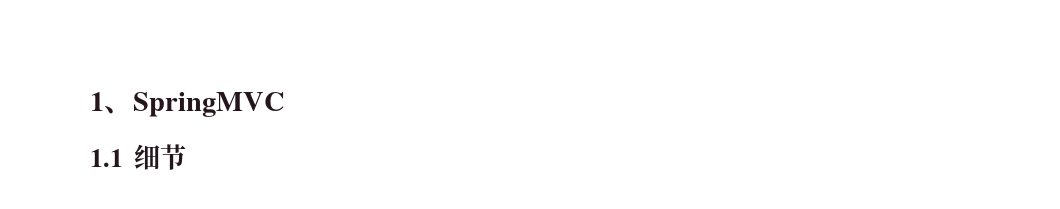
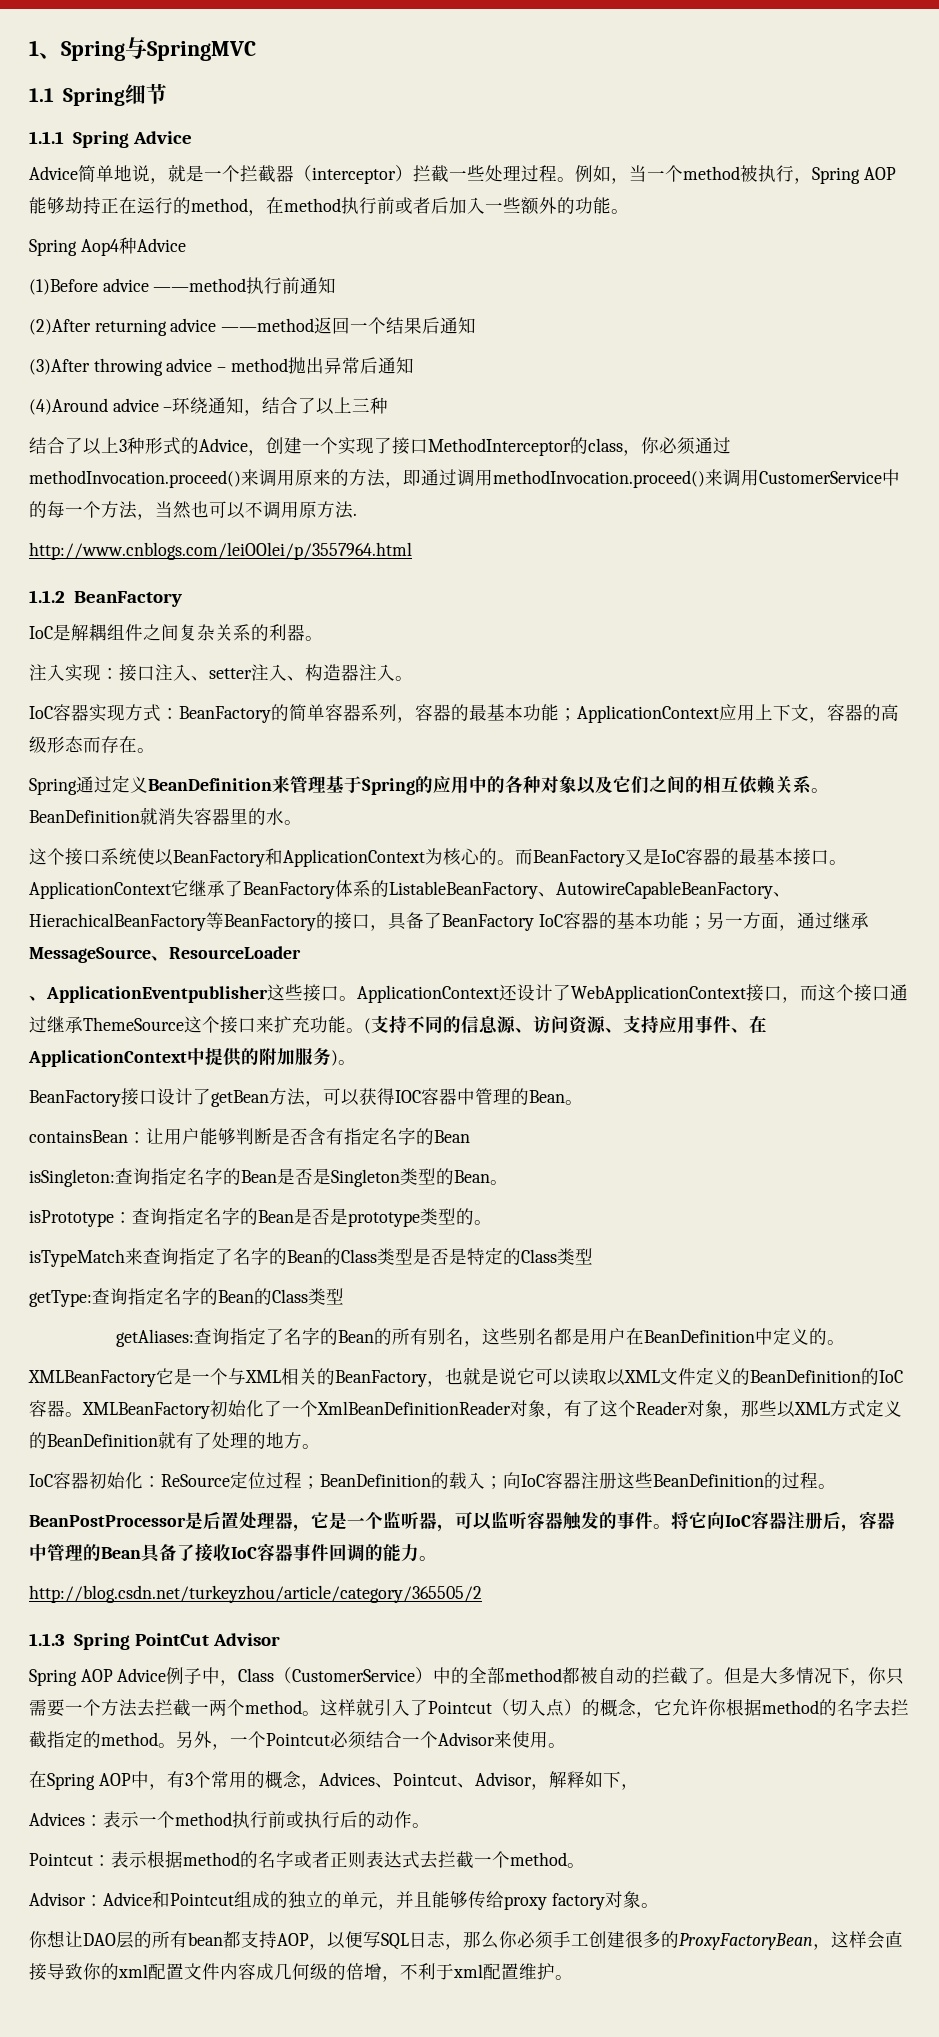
- 1、SpringMVC
+ 1、Spring与SpringMVC
- 1.1细节
+ 1.1 Spring细节
+ 1.1.1 Spring Advice
+ Advice简单地说，就是一个拦截器（interceptor）拦截一些处理过程。例如，当一个method被执行，Spring AOP能够劫持正在运行的method，在method执行前或者后加入一些额外的功能。
+ Spring Aop4种Advice
+ (1)Before advice ——method执行前通知
+ (2)After returning advice ——method返回一个结果后通知
+ (3)After throwing advice – method抛出异常后通知
+ (4)Around advice –环绕通知，结合了以上三种
+ 结合了以上3种形式的Advice，创建一个实现了接口MethodInterceptor的class，你必须通过methodInvocation.proceed()来调用原来的方法，即通过调用methodInvocation.proceed()来调用CustomerService中的每一个方法，当然也可以不调用原方法.
+ http://www.cnblogs.com/leiOOlei/p/3557964.html
+ 1.1.2 BeanFactory
+ IoC是解耦组件之间复杂关系的利器。
+ 注入实现：接口注入、setter注入、构造器注入。
+ IoC容器实现方式：BeanFactory的简单容器系列，容器的最基本功能；ApplicationContext应用上下文，容器的高级形态而存在。
+ Spring通过定义BeanDefinition来管理基于Spring的应用中的各种对象以及它们之间的相互依赖关系。BeanDefinition就消失容器里的水。
+ 这个接口系统使以BeanFactory和ApplicationContext为核心的。而BeanFactory又是IoC容器的最基本接口。ApplicationContext它继承了BeanFactory体系的ListableBeanFactory、AutowireCapableBeanFactory、HierachicalBeanFactory等BeanFactory的接口，具备了BeanFactory IoC容器的基本功能；另一方面，通过继承MessageSource、ResourceLoader
+ 、ApplicationEventpublisher这些接口。ApplicationContext还设计了WebApplicationContext接口，而这个接口通过继承ThemeSource这个接口来扩充功能。(支持不同的信息源、访问资源、支持应用事件、在ApplicationContext中提供的附加服务)。
+ BeanFactory接口设计了getBean方法，可以获得IOC容器中管理的Bean。
+ containsBean：让用户能够判断是否含有指定名字的Bean
+ isSingleton:查询指定名字的Bean是否是Singleton类型的Bean。
+ isPrototype：查询指定名字的Bean是否是prototype类型的。
+ isTypeMatch来查询指定了名字的Bean的Class类型是否是特定的Class类型
+ getType:查询指定名字的Bean的Class类型
+ getAliases:查询指定了名字的Bean的所有别名，这些别名都是用户在BeanDefinition中定义的。
+ XMLBeanFactory它是一个与XML相关的BeanFactory，也就是说它可以读取以XML文件定义的BeanDefinition的IoC容器。XMLBeanFactory初始化了一个XmlBeanDefinitionReader对象，有了这个Reader对象，那些以XML方式定义的BeanDefinition就有了处理的地方。
+ IoC容器初始化：ReSource定位过程；BeanDefinition的载入；向IoC容器注册这些BeanDefinition的过程。
+ BeanPostProcessor是后置处理器，它是一个监听器，可以监听容器触发的事件。将它向IoC容器注册后，容器中管理的Bean具备了接收IoC容器事件回调的能力。
+ http://blog.csdn.net/turkeyzhou/article/category/365505/2
+ 1.1.3 Spring PointCut Advisor
+ Spring AOP Advice例子中，Class（CustomerService）中的全部method都被自动的拦截了。但是大多情况下，你只需要一个方法去拦截一两个method。这样就引入了Pointcut（切入点）的概念，它允许你根据method的名字去拦截指定的method。另外，一个Pointcut必须结合一个Advisor来使用。
+ 在Spring AOP中，有3个常用的概念，Advices、Pointcut、Advisor，解释如下，
+ Advices：表示一个method执行前或执行后的动作。
+ Pointcut：表示根据method的名字或者正则表达式去拦截一个method。
+ Advisor：Advice和Pointcut组成的独立的单元，并且能够传给proxy factory对象。
+ 你想让DAO层的所有bean都支持AOP，以便写SQL日志，那么你必须手工创建很多的ProxyFactoryBean，这样会直接导致你的xml配置文件内容成几何级的倍增，不利于xml配置维护。

